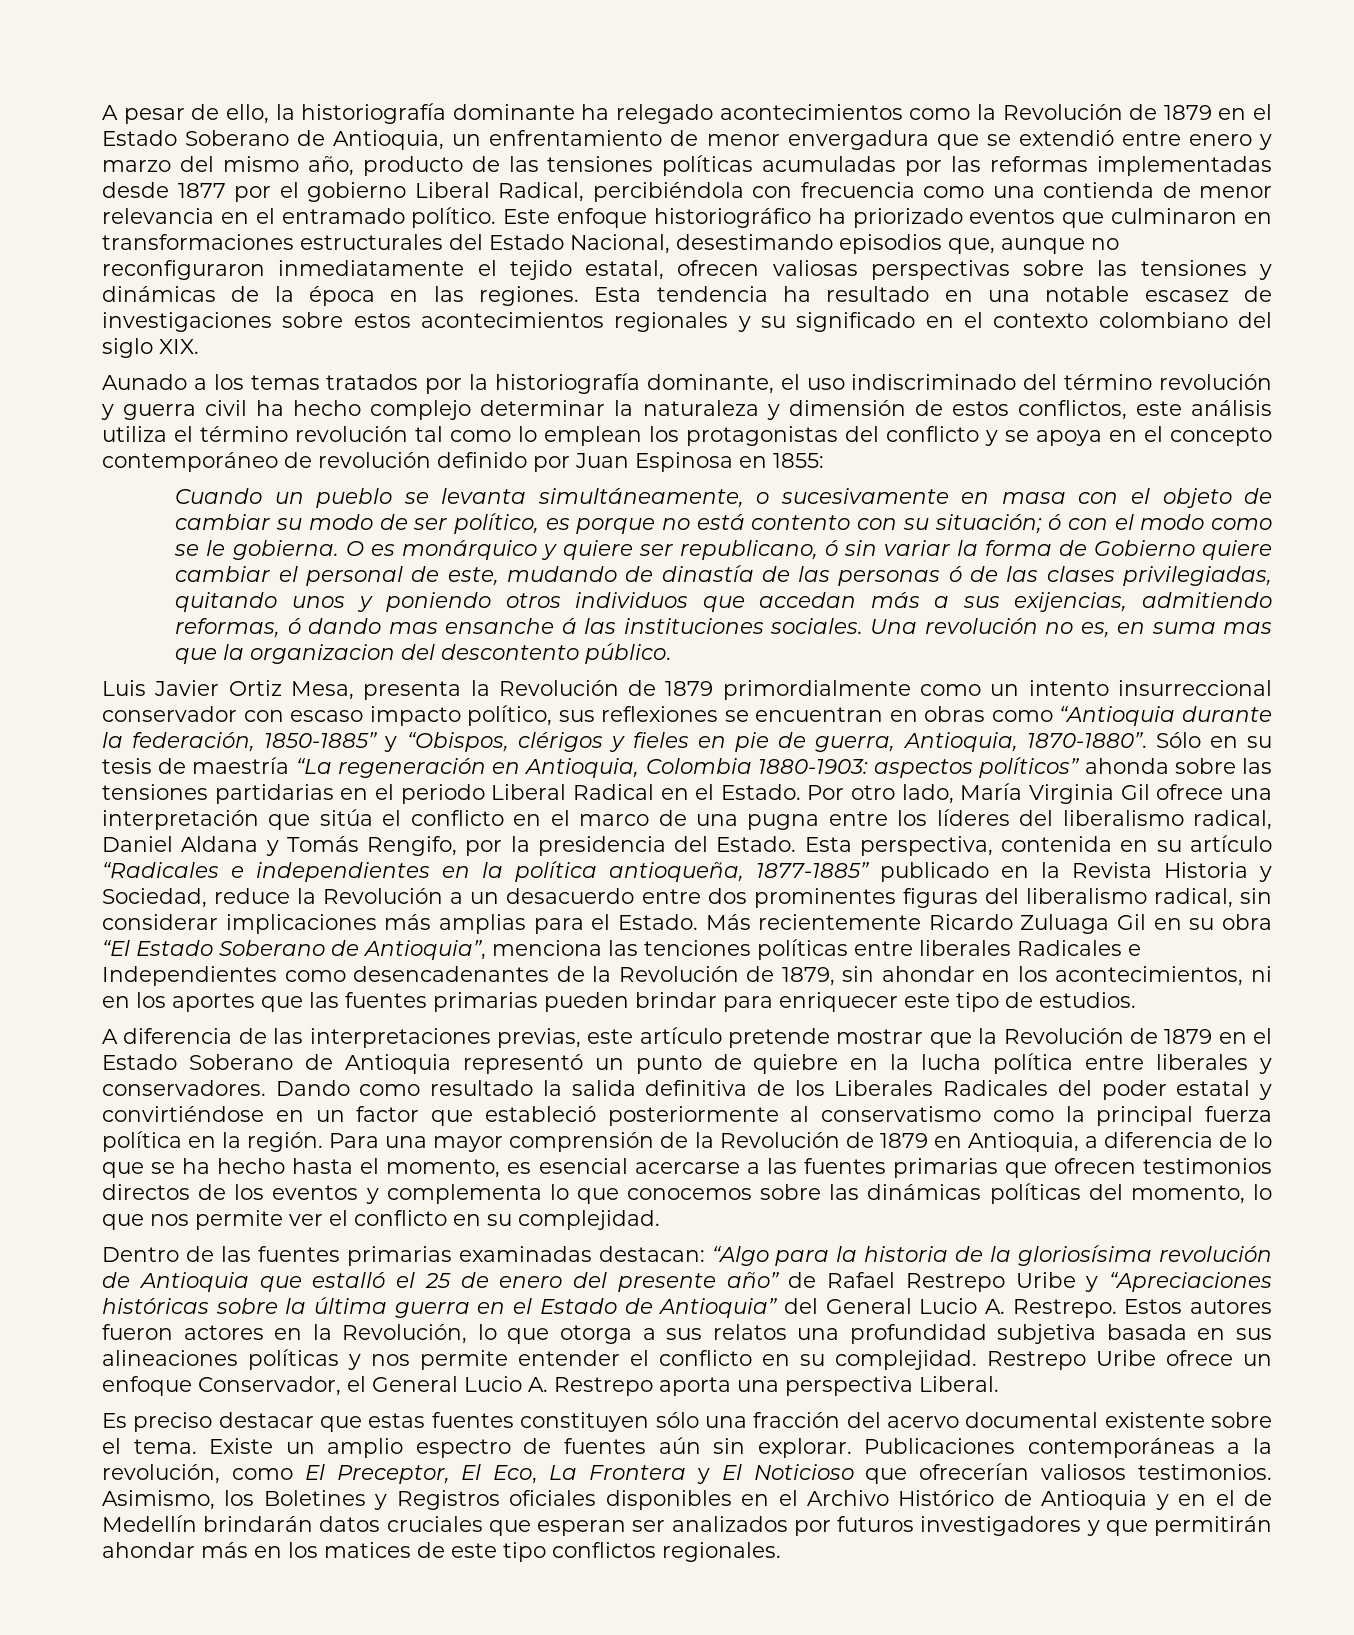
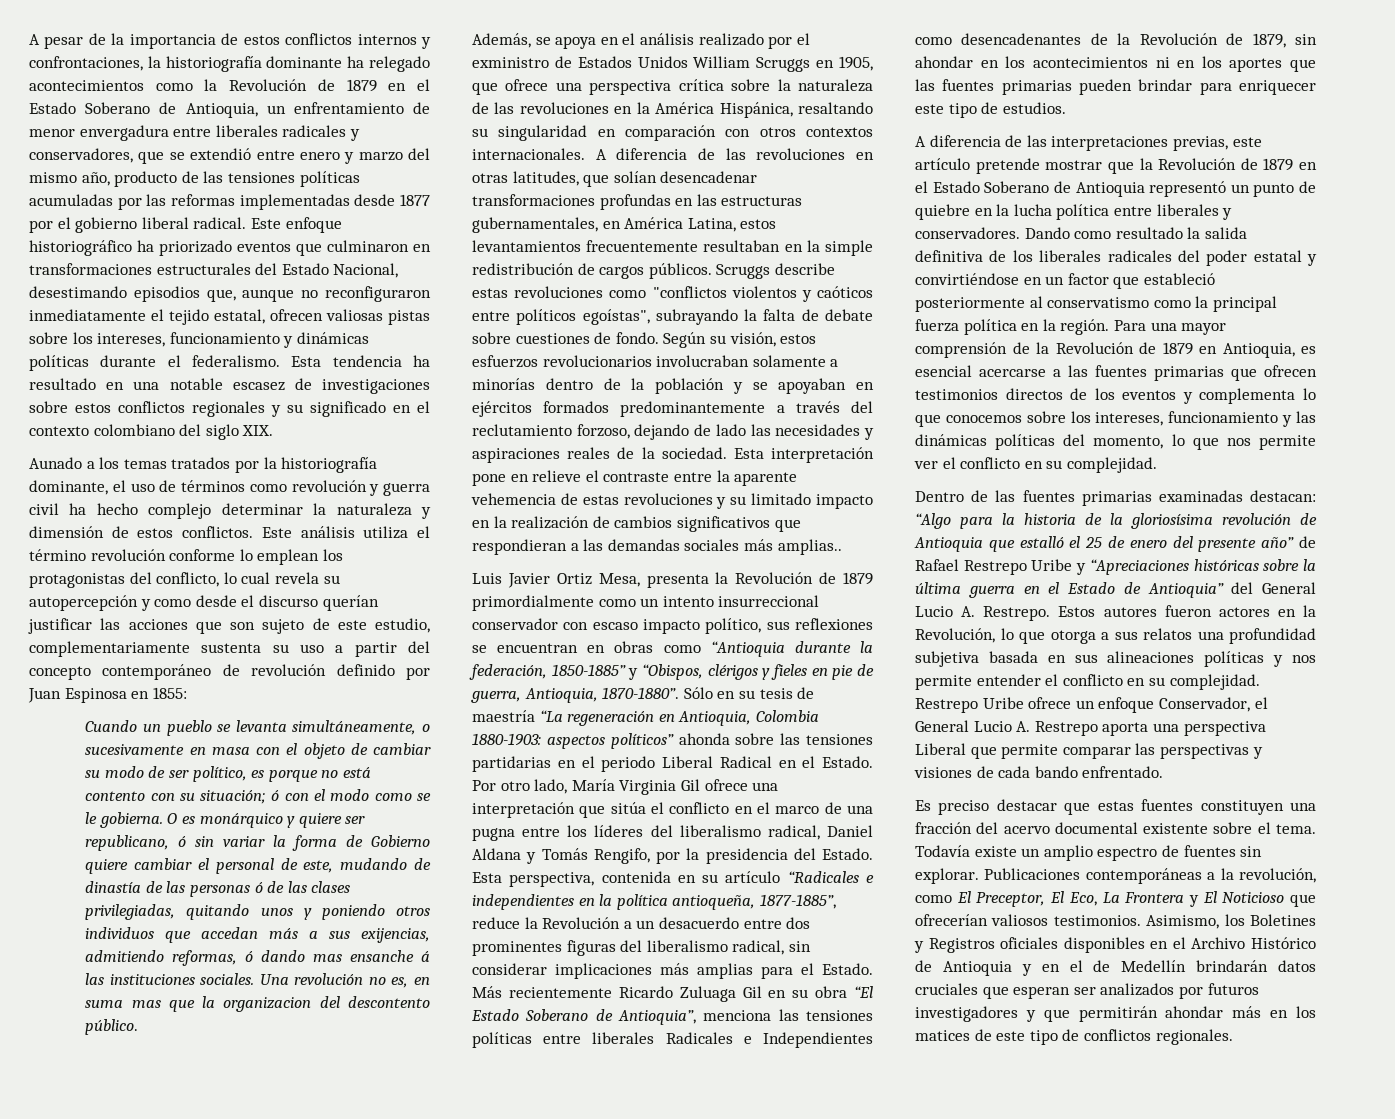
- A pesar de ello, la historiografía dominante ha relegado acontecimientos como la Revolución de 1879 en el Estado Soberano de Antioquia, un enfrentamiento de menor envergadura que se extendió entre enero y marzo del mismo año, producto de las tensiones políticas acumuladas por las reformas implementadas desde 1877 por el gobierno Liberal Radical, percibiéndola con frecuencia como una contienda de menor relevancia en el entramado político.
+ A pesar de la importancia de estos conflictos internos y confrontaciones, la historiografía dominante ha relegado acontecimientos como la Revolución de 1879 en el Estado Soberano de Antioquia, un enfrentamiento de menor envergadura entre liberales radicales y conservadores, que se extendió entre enero y marzo del mismo año, producto de las tensiones políticas acumuladas por las reformas implementadas desde 1877 por el gobierno liberal radical.
- Este enfoque historiográfico ha priorizado eventos que culminaron en transformaciones estructurales del Estado Nacional, desestimando episodios que, aunque no reconfiguraron inmediatamente el tejido estatal, ofrecen valiosas perspectivas sobre las tensiones y dinámicas de la época en las regiones.
+ Este enfoque historiográfico ha priorizado eventos que culminaron en transformaciones estructurales del Estado Nacional, desestimando episodios que, aunque no reconfiguraron inmediatamente el tejido estatal, ofrecen valiosas pistas sobre los intereses, funcionamiento y dinámicas políticas durante el federalismo.
- Esta tendencia ha resultado en una notable escasez de investigaciones sobre estos acontecimientos regionales y su significado en el contexto colombiano del siglo XIX.
+ Esta tendencia ha resultado en una notable escasez de investigaciones sobre estos conflictos regionales y su significado en el contexto colombiano del siglo XIX.
- Aunado a los temas tratados por la historiografía dominante, el uso indiscriminado del término revolución y guerra civil ha hecho complejo determinar la naturaleza y dimensión de estos conflictos, este análisis utiliza el término revolución tal como lo emplean los protagonistas del conflicto y se apoya en el concepto contemporáneo de revolución definido por Juan Espinosa en 1855:
+ Aunado a los temas tratados por la historiografía dominante, el uso de términos como revolución y guerra civil ha hecho complejo determinar la naturaleza y dimensión de estos conflictos. Este análisis utiliza el término revolución conforme lo emplean los protagonistas del conflicto, lo cual revela su autopercepción y como desde el discurso querían justificar las acciones que son sujeto de este estudio, complementariamente sustenta su uso a partir del concepto contemporáneo de revolución definido por Juan Espinosa en 1855:
+ Además, se apoya en el análisis realizado por el exministro de Estados Unidos William Scruggs en 1905, que ofrece una perspectiva crítica sobre la naturaleza de las revoluciones en la América Hispánica, resaltando su singularidad en comparación con otros contextos internacionales. A diferencia de las revoluciones en otras latitudes, que solían desencadenar transformaciones profundas en las estructuras gubernamentales, en América Latina, estos levantamientos frecuentemente resultaban en la simple redistribución de cargos públicos. Scruggs describe estas revoluciones como "conflictos violentos y caóticos entre políticos egoístas", subrayando la falta de debate sobre cuestiones de fondo. Según su visión, estos esfuerzos revolucionarios involucraban solamente a minorías dentro de la población y se apoyaban en ejércitos formados predominantemente a través del reclutamiento forzoso, dejando de lado las necesidades y aspiraciones reales de la sociedad. Esta interpretación pone en relieve el contraste entre la aparente vehemencia de estas revoluciones y su limitado impacto en la realización de cambios significativos que respondieran a las demandas sociales más amplias..
- Esta perspectiva, contenida en su artículo “Radicales e independientes en la política antioqueña, 1877-1885” publicado en la Revista Historia y Sociedad, reduce la Revolución a un desacuerdo entre dos prominentes figuras del liberalismo radical, sin considerar implicaciones más amplias para el Estado.
+ Esta perspectiva, contenida en su artículo “Radicales e independientes en la política antioqueña, 1877-1885”, reduce la Revolución a un desacuerdo entre dos prominentes figuras del liberalismo radical, sin considerar implicaciones más amplias para el Estado.
- Más recientemente Ricardo Zuluaga Gil en su obra “El Estado Soberano de Antioquia”, menciona las tenciones políticas entre liberales Radicales e Independientes como desencadenantes de la Revolución de 1879, sin ahondar en los acontecimientos, ni en los aportes que las fuentes primarias pueden brindar para enriquecer este tipo de estudios.
+ Más recientemente Ricardo Zuluaga Gil en su obra “El Estado Soberano de Antioquia”, menciona las tensiones políticas entre liberales Radicales e Independientes como desencadenantes de la Revolución de 1879, sin ahondar en los acontecimientos ni en los aportes que las fuentes primarias pueden brindar para enriquecer este tipo de estudios.
- Dando como resultado la salida definitiva de los Liberales Radicales del poder estatal y convirtiéndose en un factor que estableció posteriormente al conservatismo como la principal fuerza política en la región.
+ Dando como resultado la salida definitiva de los liberales radicales del poder estatal y convirtiéndose en un factor que estableció posteriormente al conservatismo como la principal fuerza política en la región.
- Para una mayor comprensión de la Revolución de 1879 en Antioquia, a diferencia de lo que se ha hecho hasta el momento, es esencial acercarse a las fuentes primarias que ofrecen testimonios directos de los eventos y complementa lo que conocemos sobre las dinámicas políticas del momento, lo que nos permite ver el conflicto en su complejidad.
+ Para una mayor comprensión de la Revolución de 1879 en Antioquia, es esencial acercarse a las fuentes primarias que ofrecen testimonios directos de los eventos y complementa lo que conocemos sobre los intereses, funcionamiento y las dinámicas políticas del momento, lo que nos permite ver el conflicto en su complejidad.
- Restrepo Uribe ofrece un enfoque Conservador, el General Lucio A. Restrepo aporta una perspectiva Liberal.
+ Restrepo Uribe ofrece un enfoque Conservador, el General Lucio A. Restrepo aporta una perspectiva Liberal que permite comparar las perspectivas y visiones de cada bando enfrentado.
- Es preciso destacar que estas fuentes constituyen sólo una fracción del acervo documental existente sobre el tema.
+ Es preciso destacar que estas fuentes constituyen una fracción del acervo documental existente sobre el tema.
- Existe un amplio espectro de fuentes aún sin explorar.
+ Todavía existe un amplio espectro de fuentes sin explorar.
- Asimismo, los Boletines y Registros oficiales disponibles en el Archivo Histórico de Antioquia y en el de Medellín brindarán datos cruciales que esperan ser analizados por futuros investigadores y que permitirán ahondar más en los matices de este tipo conflictos regionales.
+ Asimismo, los Boletines y Registros oficiales disponibles en el Archivo Histórico de Antioquia y en el de Medellín brindarán datos cruciales que esperan ser analizados por futuros investigadores y que permitirán ahondar más en los matices de este tipo de conflictos regionales.

